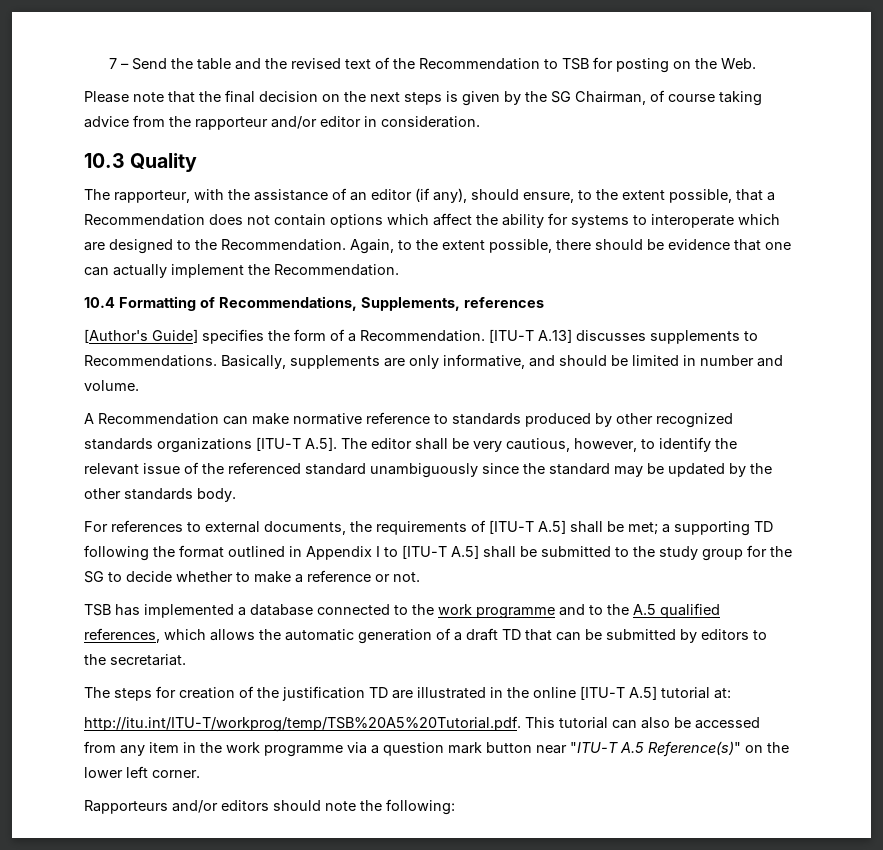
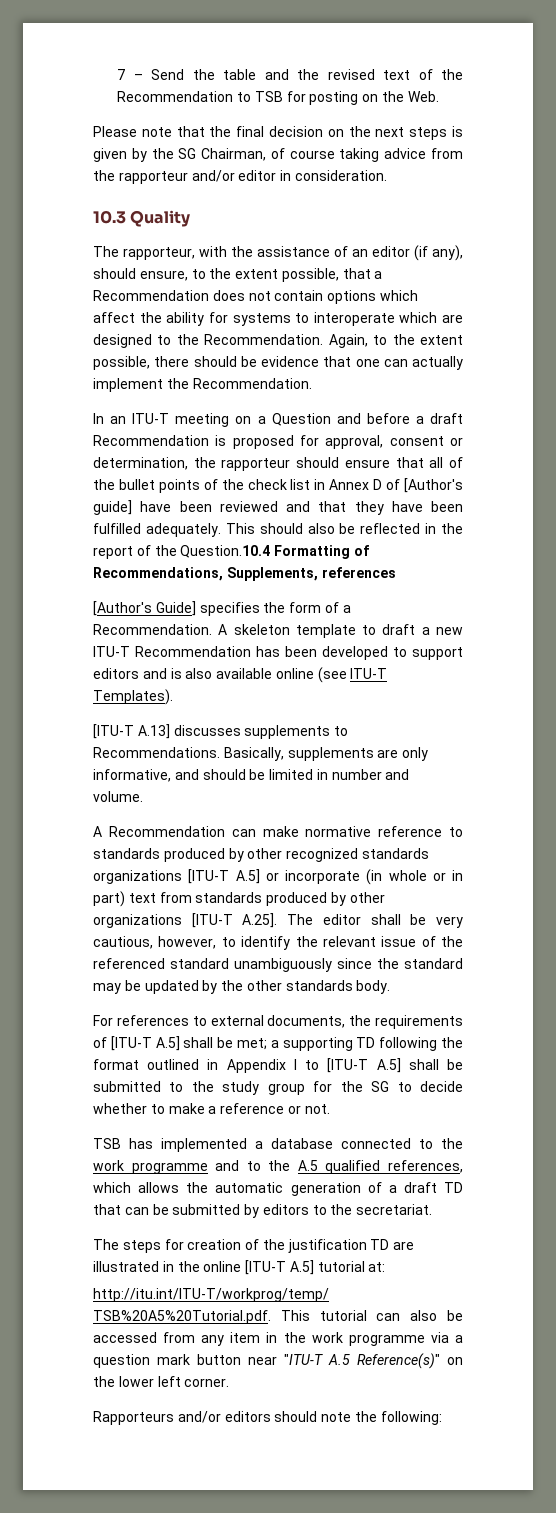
- 10.4 Formatting of Recommendations, Supplements, references
+ In an ITU-T meeting on a Question and before a draft Recommendation is proposed for approval, consent or determination, the rapporteur should ensure that all of the bullet points of the check list in Annex D of [Author's guide] have been reviewed and that they have been fulfilled adequately. This should also be reflected in the report of the Question.10.4 Formatting of Recommendations, Supplements, references
- [Author's Guide] specifies the form of a Recommendation. [ITU-T A.13] discusses supplements to Recommendations.
+ [Author's Guide] specifies the form of a Recommendation. A skeleton template to draft a new ITU-T Recommendation has been developed to support editors and is also available online (see ITU-T Templates).
+ [ITU-T A.13] discusses supplements to Recommendations.
- A Recommendation can make normative reference to standards produced by other recognized standards organizations [ITU-T A.5]. The editor shall be very cautious, however, to identify the relevant issue of the referenced standard unambiguously since the standard may be updated by the other standards body.
+ A Recommendation can make normative reference to standards produced by other recognized standards organizations [ITU-T A.5] or incorporate (in whole or in part) text from standards produced by other organizations [ITU-T A.25]. The editor shall be very cautious, however, to identify the relevant issue of the referenced standard unambiguously since the standard may be updated by the other standards body.

